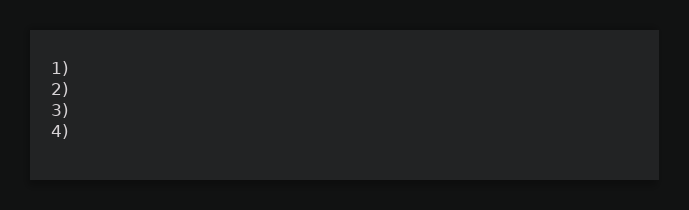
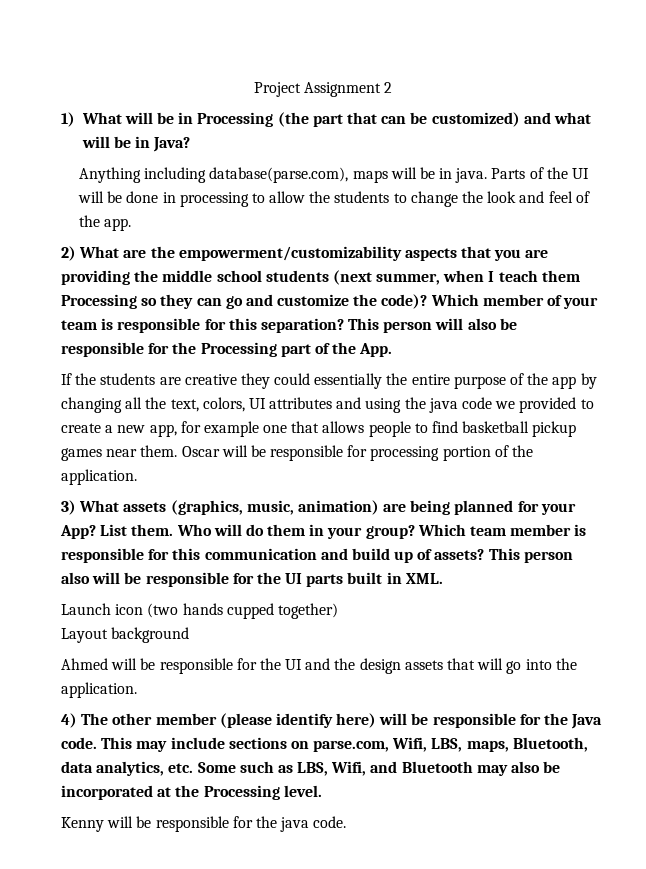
- 1)
- 2)
- 3)
- 4)
+ Project Assignment 2
+ 1) What will be in Processing (the part that can be customized) and what will be in Java?
+ Anything including database(parse.com), maps will be in java. Parts of the UI will be done in processing to allow the students to change the look and feel of the app.
+ 2) What are the empowerment/customizability aspects that you are providing the middle school students (next summer, when I teach them Processing so they can go and customize the code)? Which member of your team is responsible for this separation? This person will also be responsible for the Processing part of the App.
+ If the students are creative they could essentially the entire purpose of the app by changing all the text, colors, UI attributes and using the java code we provided to create a new app, for example one that allows people to find basketball pickup games near them. Oscar will be responsible for processing portion of the application.
+ 3) What assets (graphics, music, animation) are being planned for your App? List them. Who will do them in your group? Which team member is responsible for this communication and build up of assets? This person also will be responsible for the UI parts built in XML.
+ Launch icon (two hands cupped together)
+ Layout background
+ Ahmed will be responsible for the UI and the design assets that will go into the application.
+ 4) The other member (please identify here) will be responsible for the Java code. This may include sections on parse.com, Wifi, LBS, maps, Bluetooth, data analytics, etc. Some such as LBS, Wifi, and Bluetooth may also be incorporated at the Processing level.
+ Kenny will be responsible for the java code.

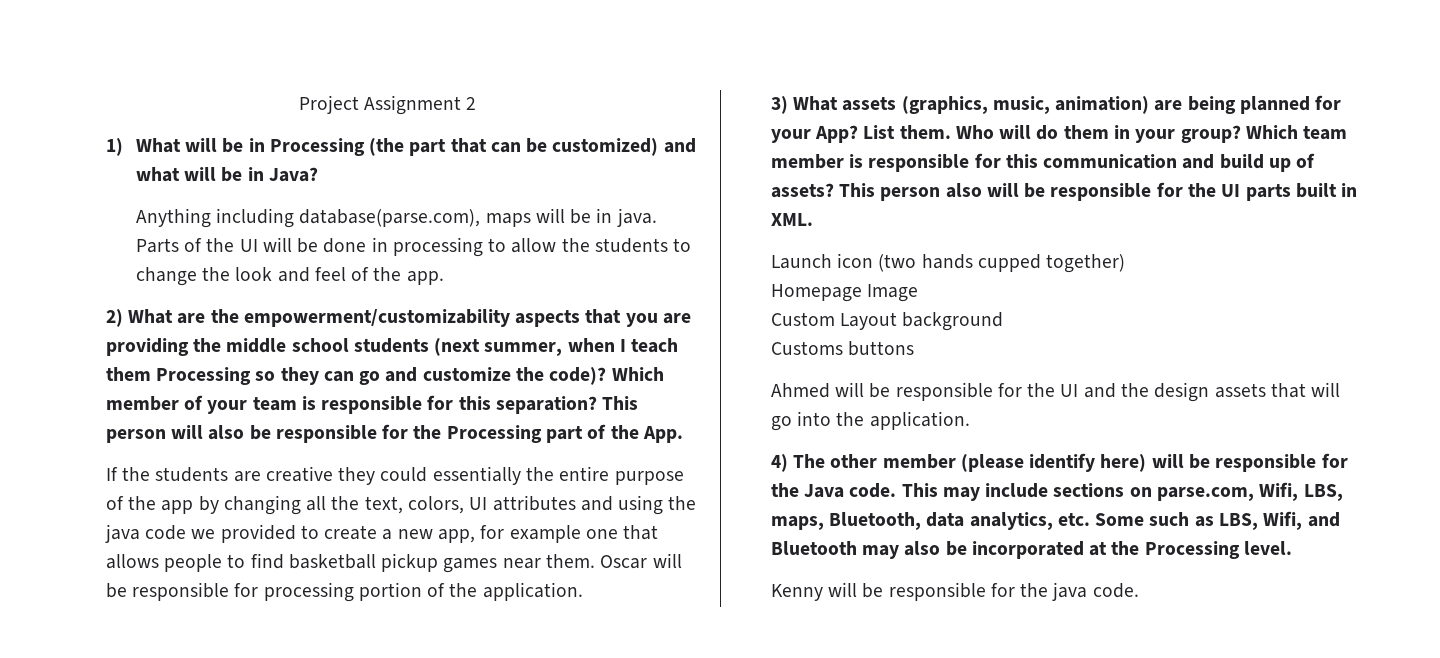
- Layout background
+ Homepage Image
+ Custom Layout background
+ Customs buttons

